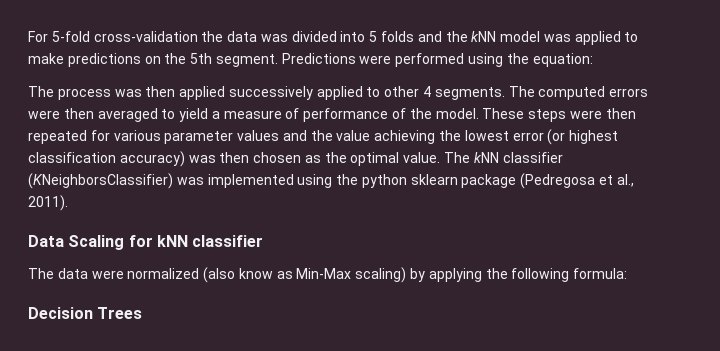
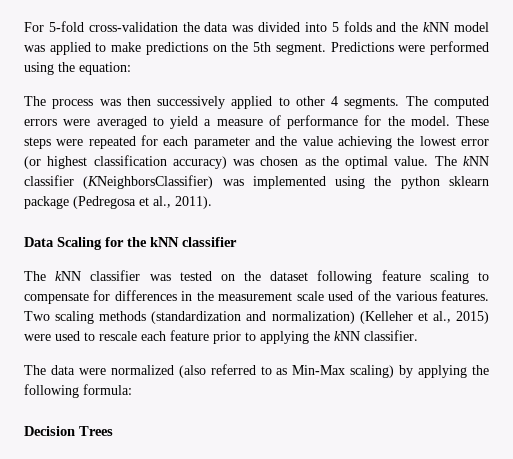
- The process was then applied successively applied to other 4 segments.
+ The process was then successively applied to other 4 segments.
- The computed errors were then averaged to yield a measure of performance of the model.
+ The computed errors were averaged to yield a measure of performance for the model.
- These steps were then repeated for various parameter values and the value achieving the lowest error (or highest classification accuracy) was then chosen as the optimal value.
+ These steps were repeated for each parameter and the value achieving the lowest error (or highest classification accuracy) was chosen as the optimal value.
- Data Scaling for kNN classifier
+ Data Scaling for the kNN classifier
+ The kNN classifier was tested on the dataset following feature scaling to compensate for differences in the measurement scale used of the various features. Two scaling methods (standardization and normalization) (Kelleher et al., 2015) were used to rescale each feature prior to applying the kNN classifier.
- The data were normalized (also know as Min-Max scaling) by applying the following formula:
+ The data were normalized (also referred to as Min-Max scaling) by applying the following formula:

